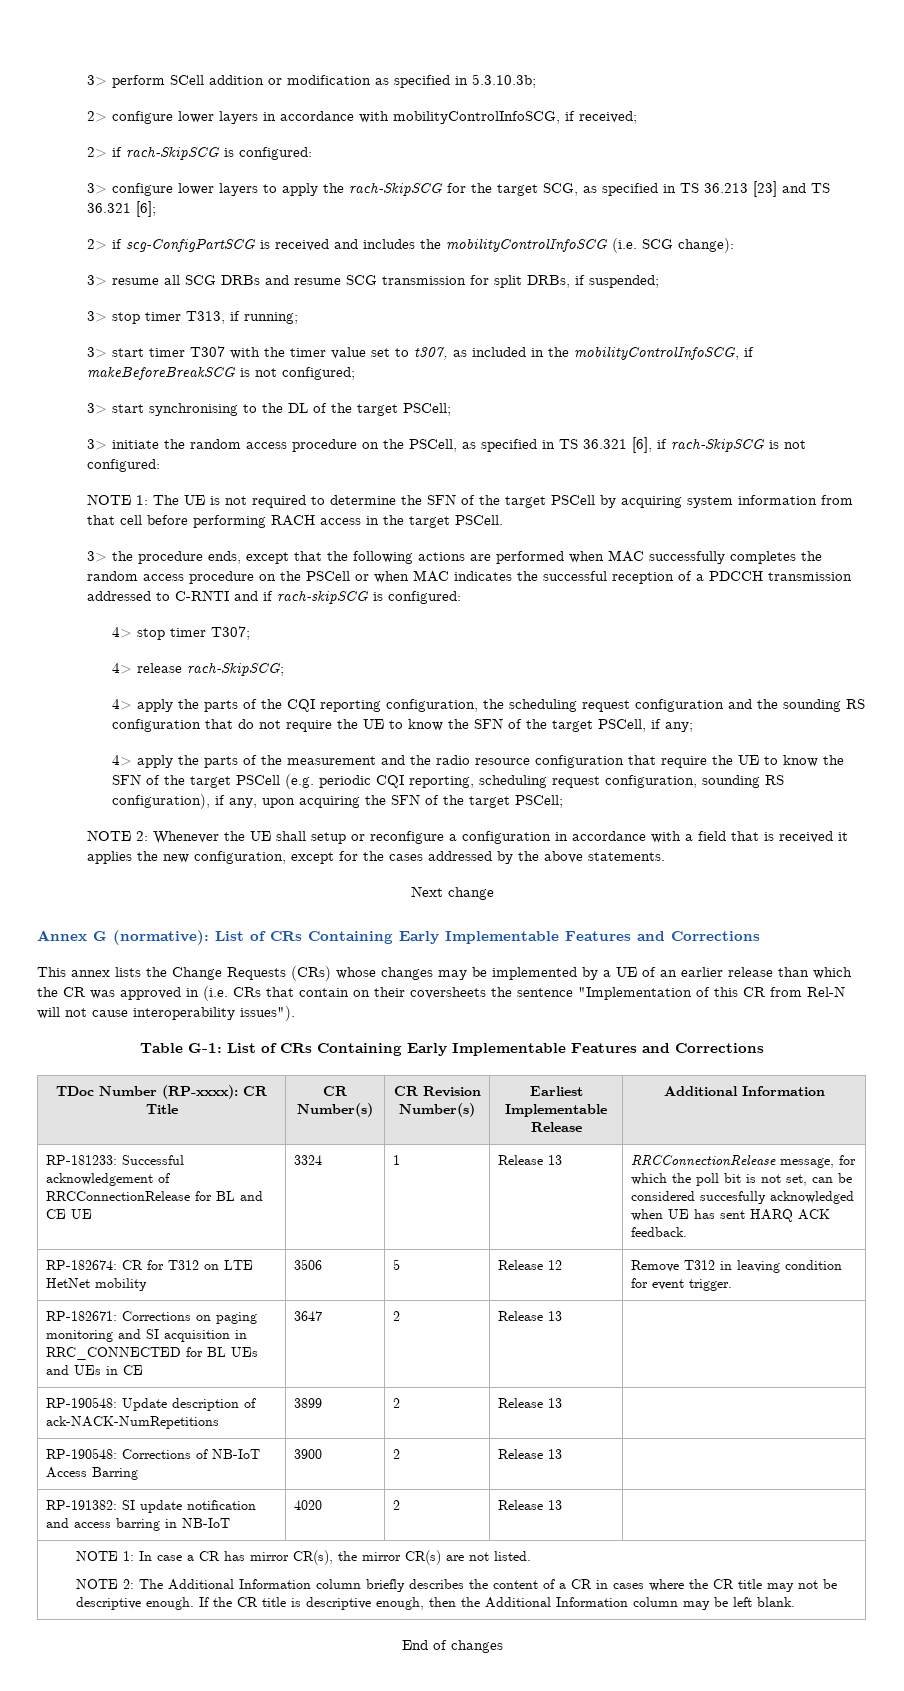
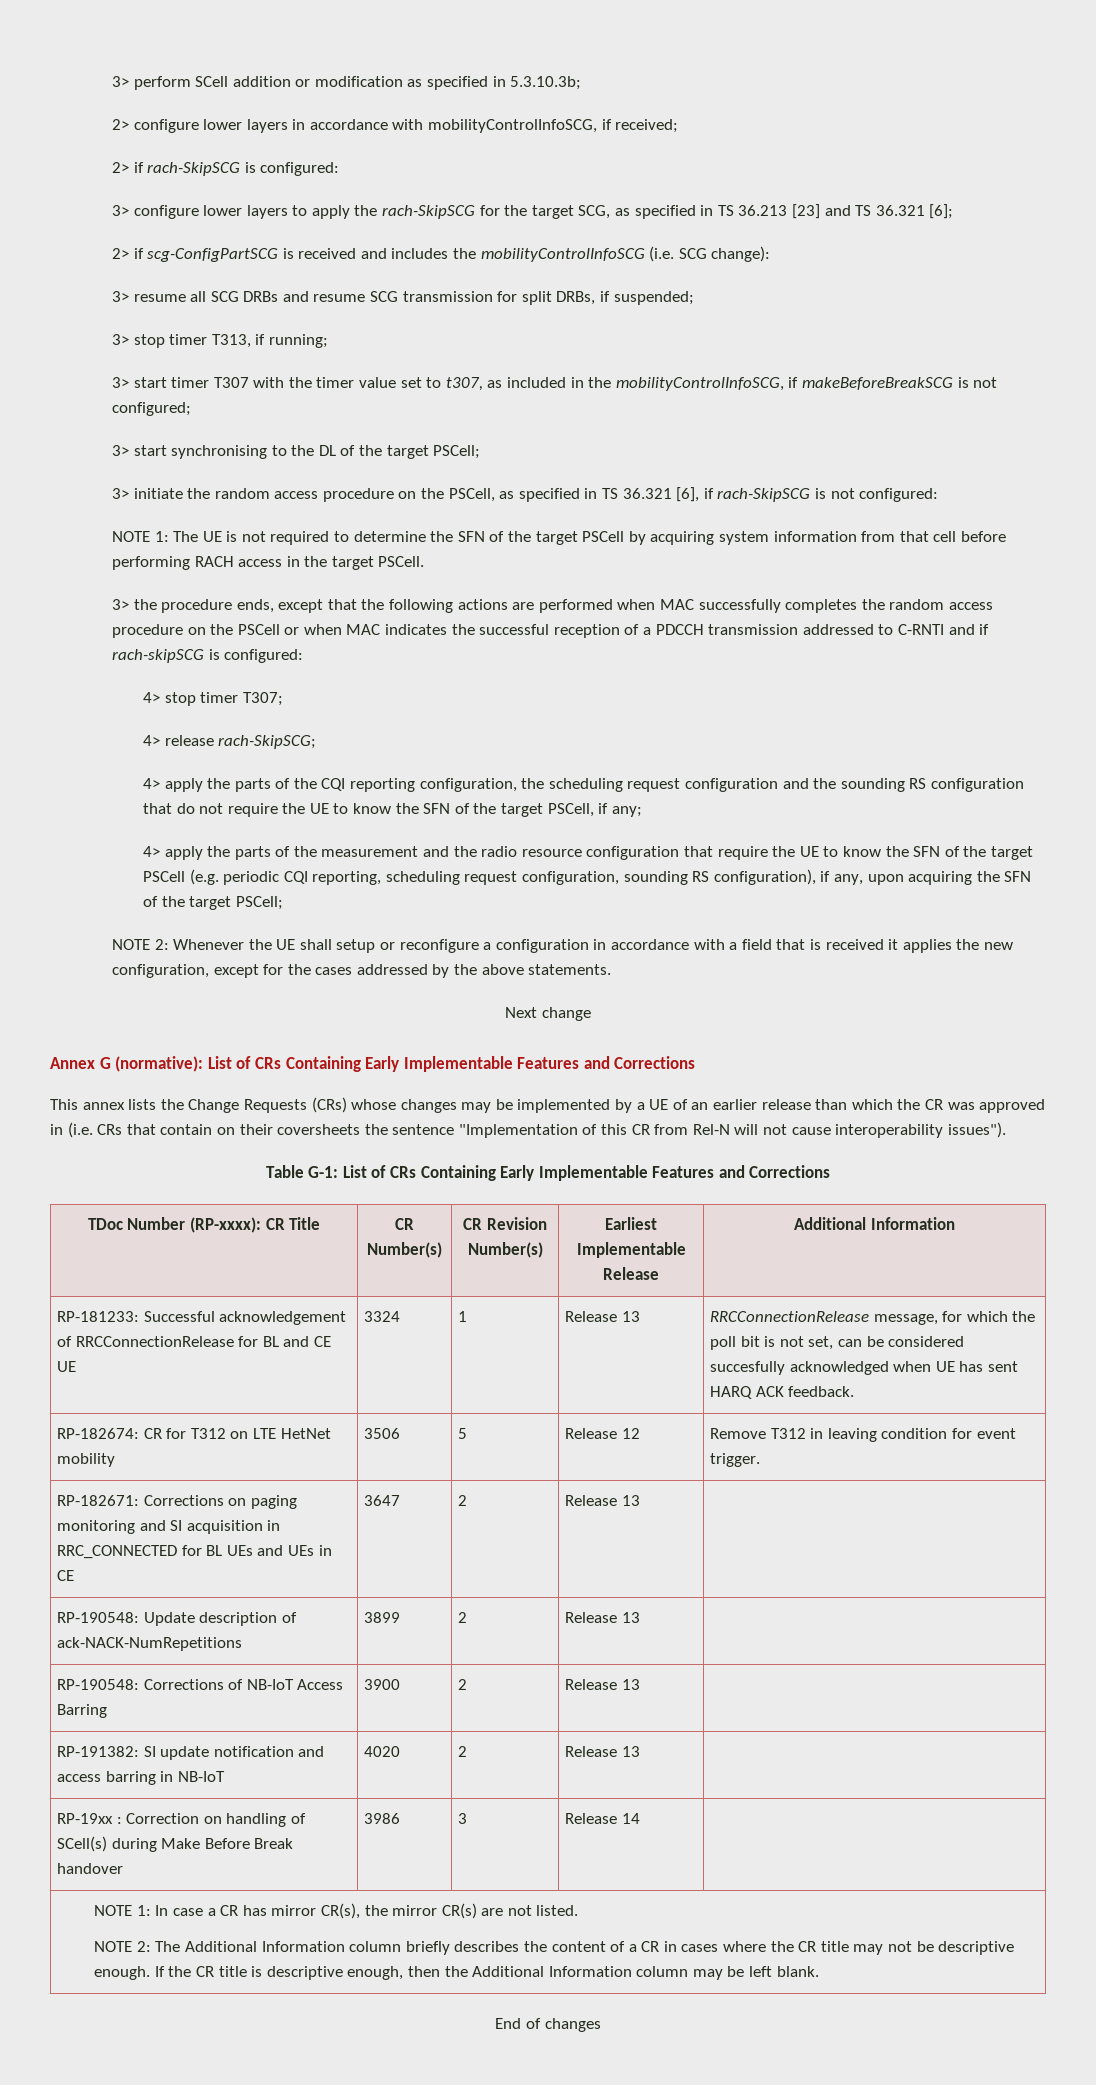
+ RP-19xx : Correction on handling of SCell(s) during Make Before Break handover | 3986 | 3 | Release 14 |

